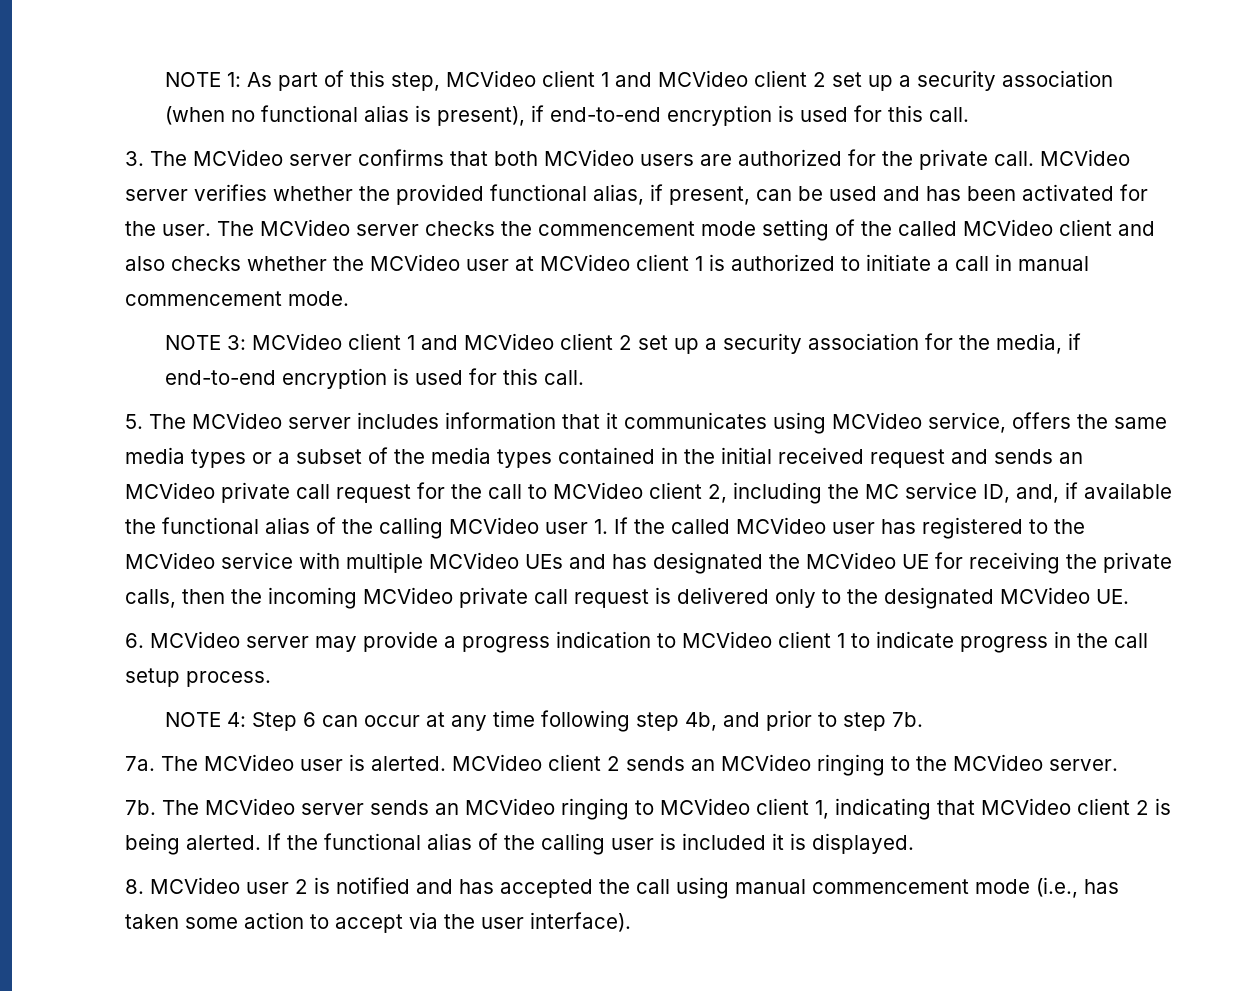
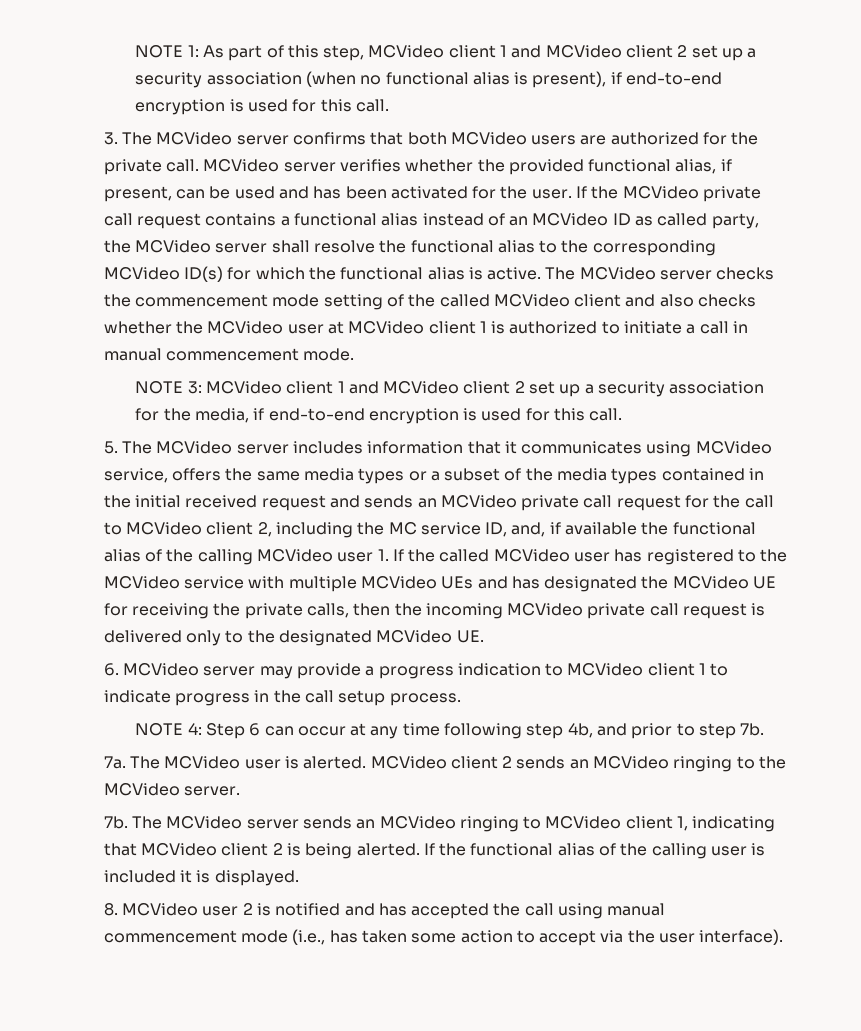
+ If the MCVideo private call request contains a functional alias instead of an MCVideo ID as called party, the MCVideo server shall resolve the functional alias to the corresponding MCVideo ID(s) for which the functional alias is active.

